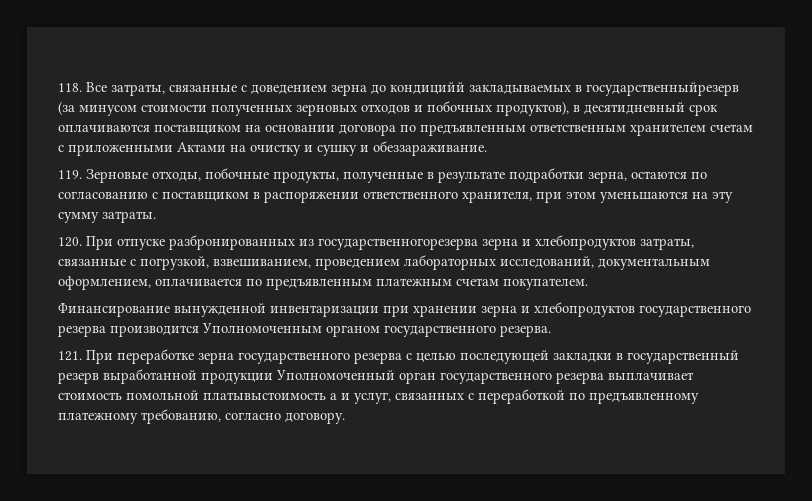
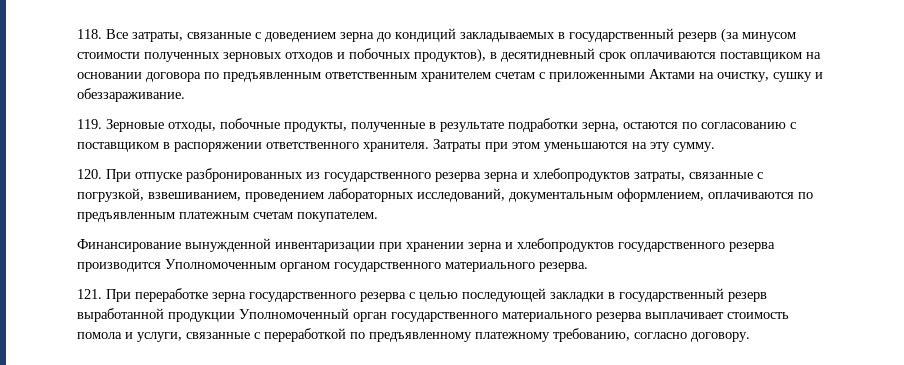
- 118. Все затраты, связанные с доведением зерна до кондицийй закладываемых в государственныйрезерв (за минусом стоимости полученных зерновых отходов и побочных продуктов), в десятидневный срок оплачиваются поставщиком на основании договора по предъявленным ответственным хранителем счетам с приложенными Актами на очистку и сушку и обеззараживание.
+ 118. Все затраты, связанные с доведением зерна до кондиций закладываемых в государственный резерв (за минусом стоимости полученных зерновых отходов и побочных продуктов), в десятидневный срок оплачиваются поставщиком на основании договора по предъявленным ответственным хранителем счетам с приложенными Актами на очистку, сушку и обеззараживание.
- 119. Зерновые отходы, побочные продукты, полученные в результате подработки зерна, остаются по согласованию с поставщиком в распоряжении ответственного хранителя, при этом уменьшаются на эту сумму затраты.
+ 119. Зерновые отходы, побочные продукты, полученные в результате подработки зерна, остаются по согласованию с поставщиком в распоряжении ответственного хранителя. Затраты при этом уменьшаются на эту сумму.
- 120. При отпуске разбронированных из государственногорезерва зерна и хлебопродуктов затраты, связанные с погрузкой, взвешиванием, проведением лабораторных исследований, документальным оформлением, оплачивается по предъявленным платежным счетам покупателем.
+ 120. При отпуске разбронированных из государственного резерва зерна и хлебопродуктов затраты, связанные с погрузкой, взвешиванием, проведением лабораторных исследований, документальным оформлением, оплачиваются по предъявленным платежным счетам покупателем.
- Финансирование вынужденной инвентаризации при хранении зерна и хлебопродуктов государственного резерва производится Уполномоченным органом государственного резерва.
+ Финансирование вынужденной инвентаризации при хранении зерна и хлебопродуктов государственного резерва производится Уполномоченным органом государственного материального резерва.
- 121. При переработке зерна государственного резерва с целью последующей закладки в государственный резерв выработанной продукции Уполномоченный орган государственного резерва выплачивает стоимость помольной платывыстоимость а и услуг, связанных с переработкой по предъявленному платежному требованию, согласно договору.
+ 121. При переработке зерна государственного резерва с целью последующей закладки в государственный резерв выработанной продукции Уполномоченный орган государственного материального резерва выплачивает стоимость помола и услуги, связанные с переработкой по предъявленному платежному требованию, согласно договору.

